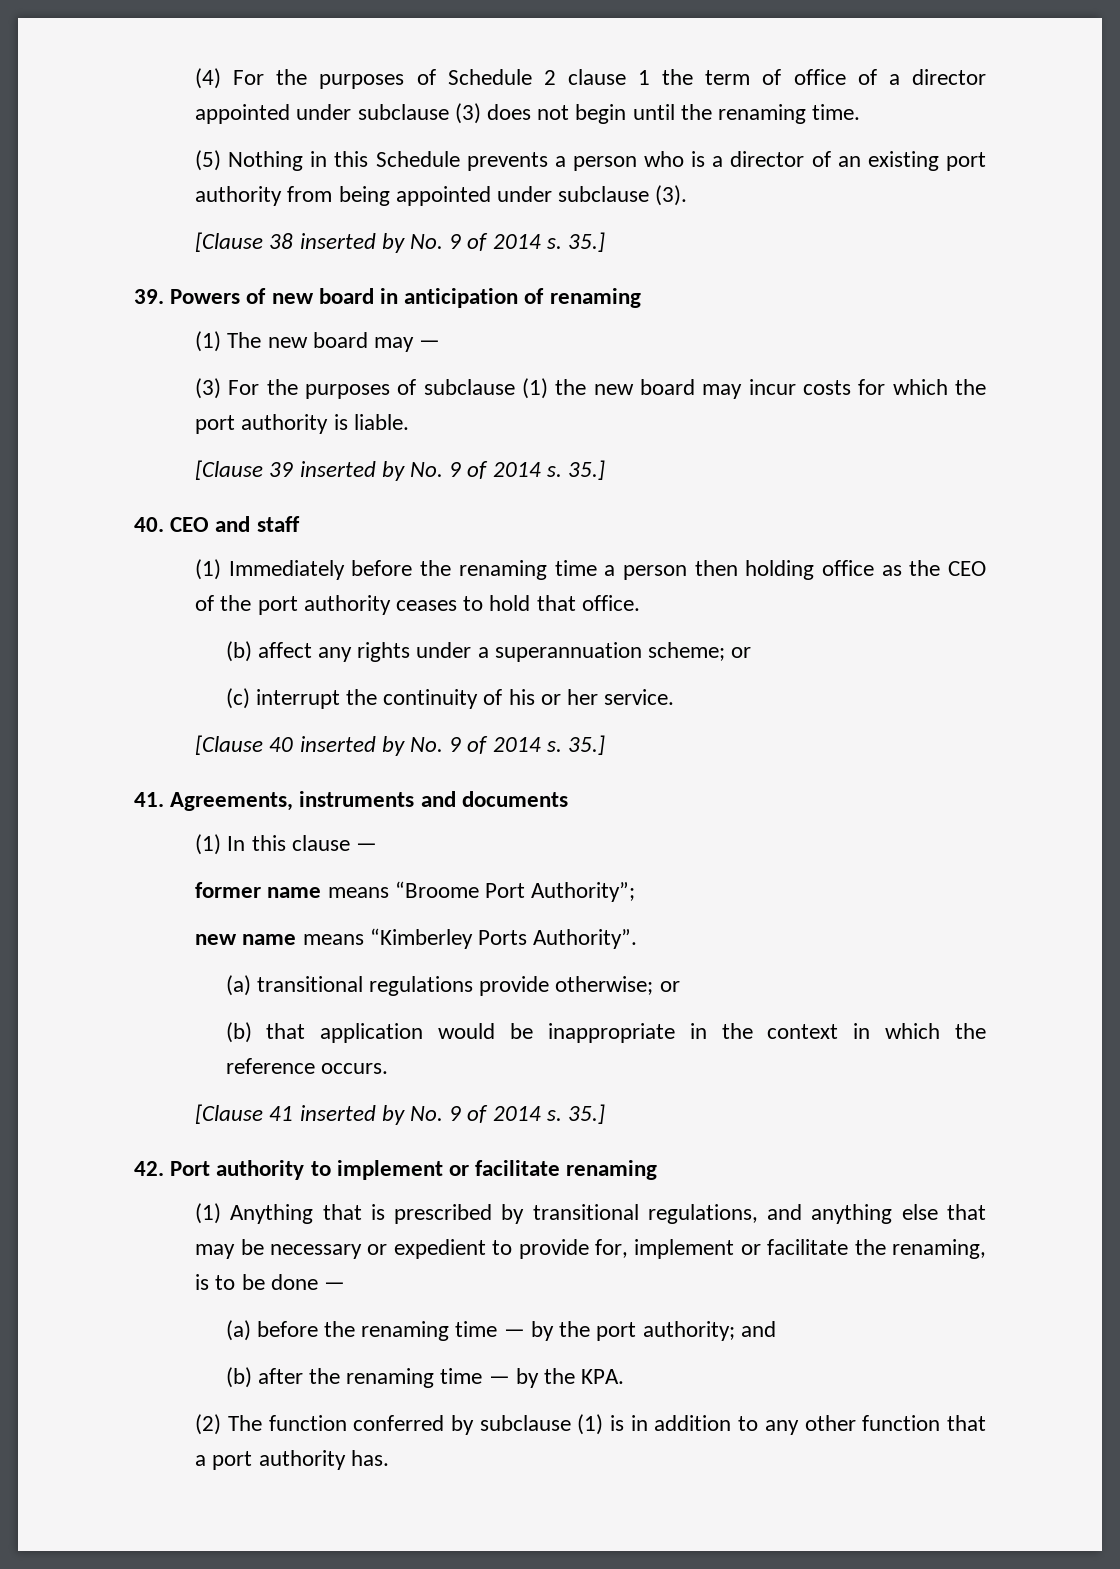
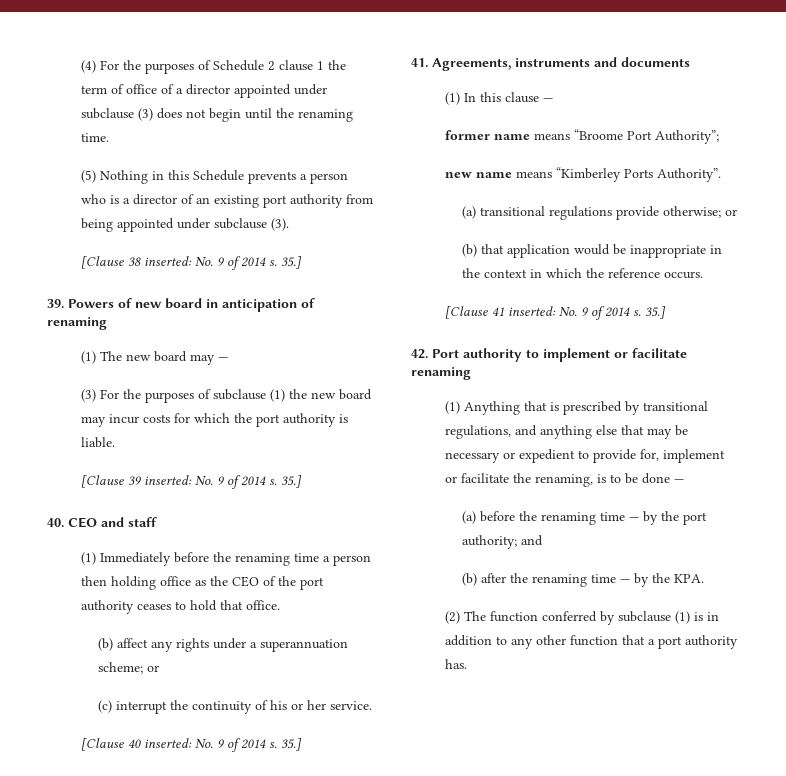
- [Clause 38 inserted by No. 9 of 2014 s.
+ [Clause 38 inserted: No. 9 of 2014 s.
- [Clause 39 inserted by No. 9 of 2014 s.
+ [Clause 39 inserted: No. 9 of 2014 s.
- [Clause 40 inserted by No. 9 of 2014 s.
+ [Clause 40 inserted: No. 9 of 2014 s.
- [Clause 41 inserted by No. 9 of 2014 s.
+ [Clause 41 inserted: No. 9 of 2014 s.

